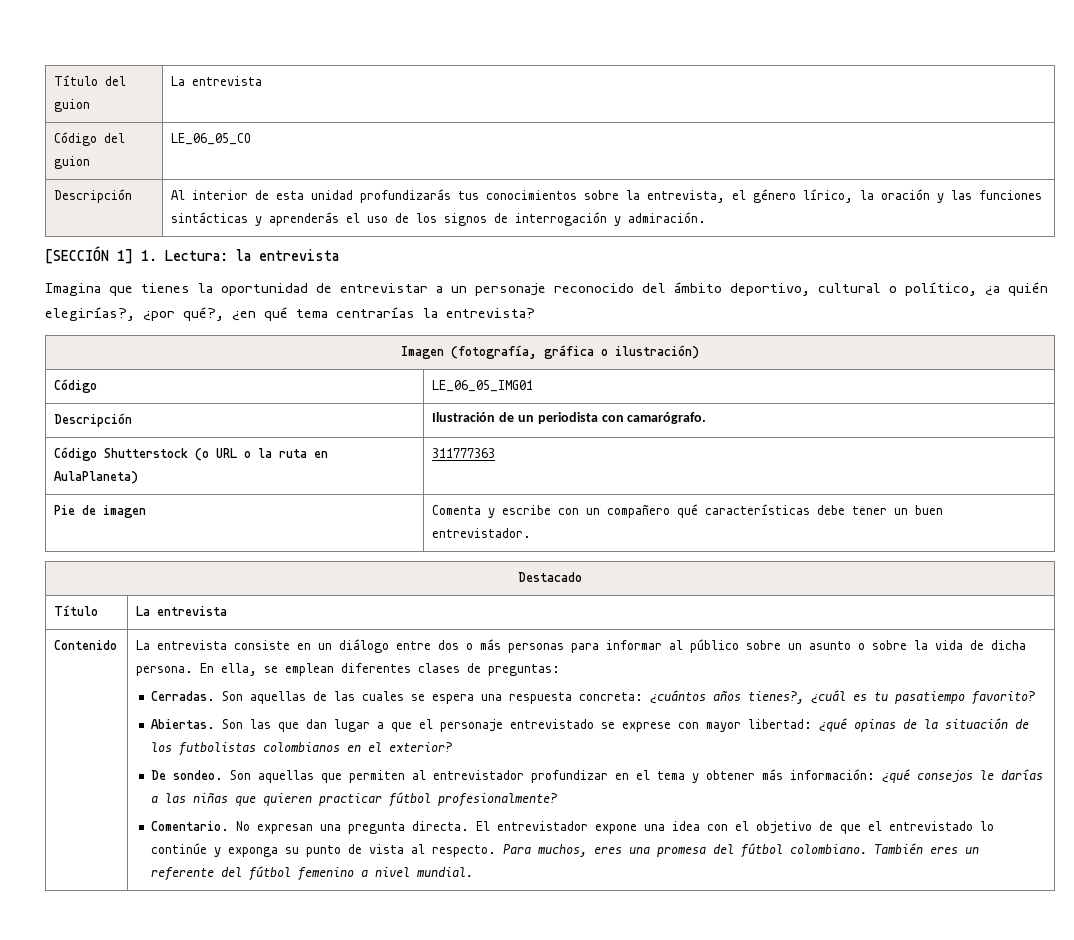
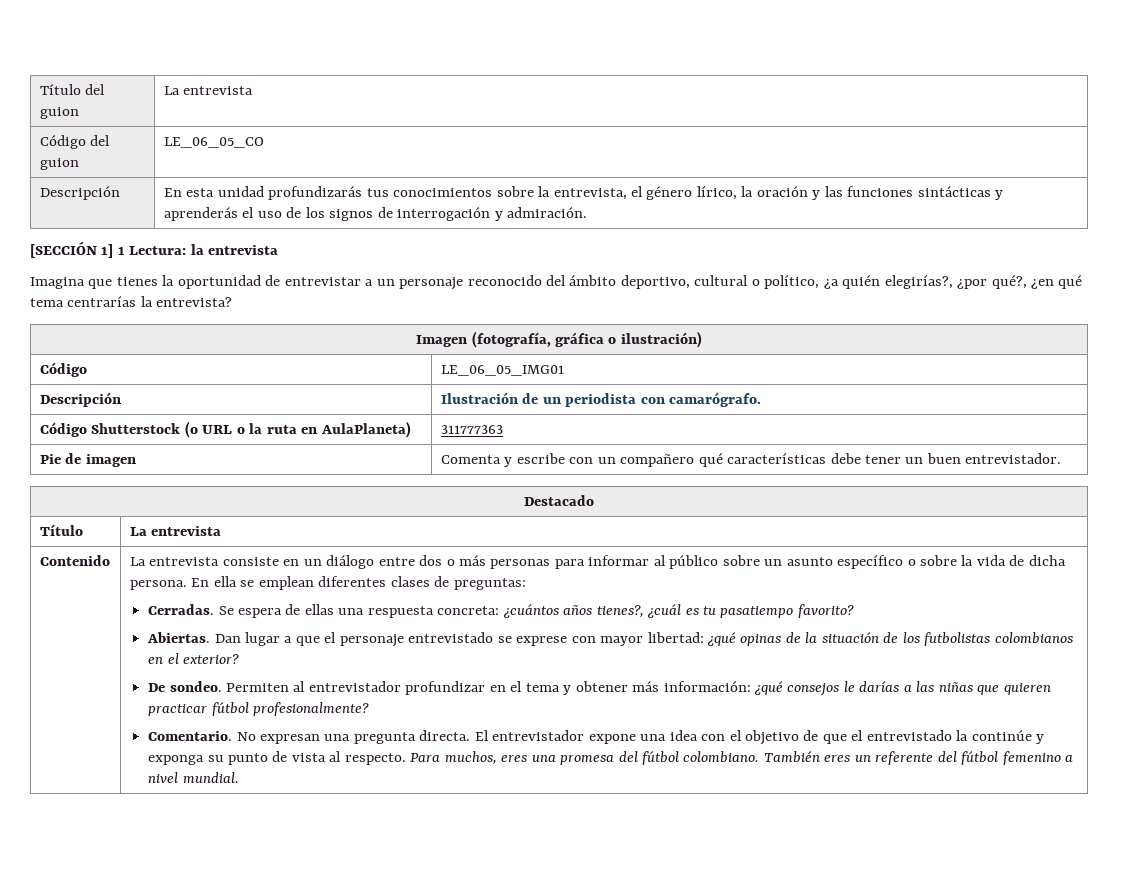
- Descripción | Al interior de esta unidad profundizarás tus conocimientos sobre la entrevista, el género lírico, la oración y las funciones sintácticas y aprenderás el uso de los signos de interrogación y admiración.
+ Descripción | En esta unidad profundizarás tus conocimientos sobre la entrevista, el género lírico, la oración y las funciones sintácticas y aprenderás el uso de los signos de interrogación y admiración.
- [SECCIÓN 1] 1. Lectura: la entrevista
+ [SECCIÓN 1] 1 Lectura: la entrevista
- La entrevista consiste en un diálogo entre dos o más personas para informar al público sobre un asunto o sobre la vida de dicha persona.
+ La entrevista consiste en un diálogo entre dos o más personas para informar al público sobre un asunto específico o sobre la vida de dicha persona.
- En ella, se emplean diferentes clases de preguntas:
+ En ella se emplean diferentes clases de preguntas:
- Son aquellas de las cuales se espera una respuesta concreta: ¿cuántos años tienes?, ¿cuál es tu pasatiempo favorito?
+ Se espera de ellas una respuesta concreta: ¿cuántos años tienes?, ¿cuál es tu pasatiempo favorito?
- Son las que dan lugar a que el personaje entrevistado se exprese con mayor libertad: ¿qué opinas de la situación de los futbolistas colombianos en el exterior?
+ Dan lugar a que el personaje entrevistado se exprese con mayor libertad: ¿qué opinas de la situación de los futbolistas colombianos en el exterior?
- Son aquellas que permiten al entrevistador profundizar en el tema y obtener más información: ¿qué consejos le darías a las niñas que quieren practicar fútbol profesionalmente?
+ Permiten al entrevistador profundizar en el tema y obtener más información: ¿qué consejos le darías a las niñas que quieren practicar fútbol profesionalmente?
- El entrevistador expone una idea con el objetivo de que el entrevistado lo continúe y exponga su punto de vista al respecto.
+ El entrevistador expone una idea con el objetivo de que el entrevistado la continúe y exponga su punto de vista al respecto.

